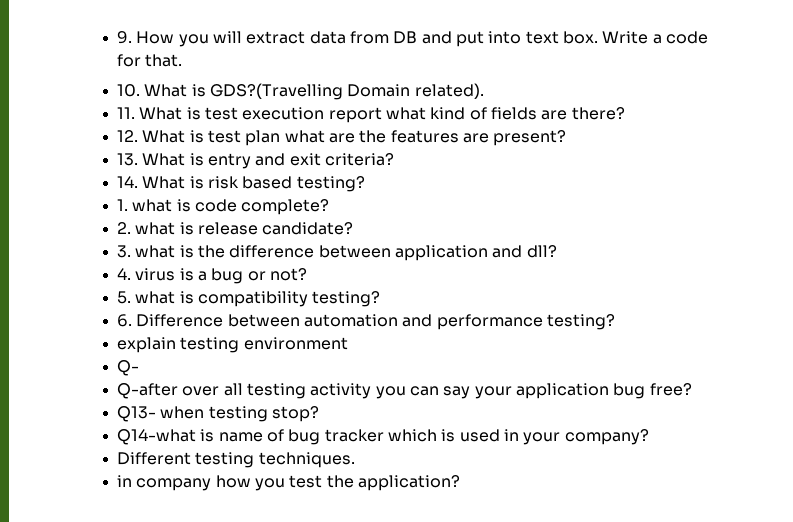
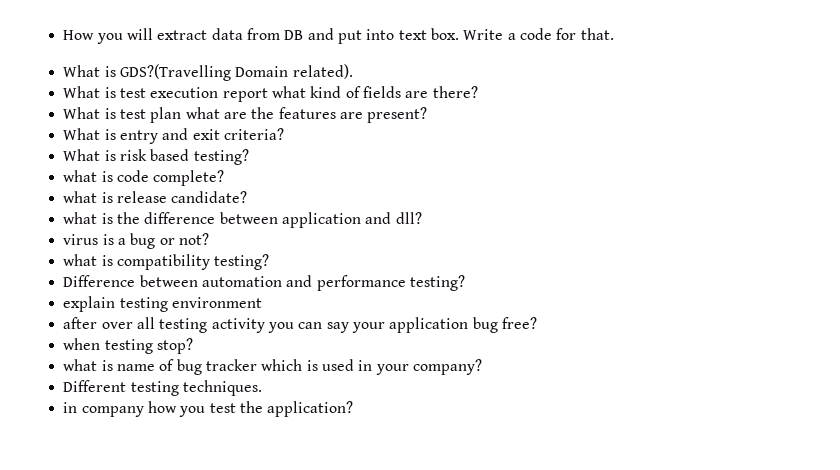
- 9. How you will extract data from DB and put into text box.
+ How you will extract data from DB and put into text box.
- 10. What is GDS?(Travelling Domain related).
+ What is GDS?(Travelling Domain related).
- 11. What is test execution report what kind of fields are there?
+ What is test execution report what kind of fields are there?
- 12. What is test plan what are the features are present?
+ What is test plan what are the features are present?
- 13. What is entry and exit criteria?
+ What is entry and exit criteria?
- 14. What is risk based testing?
+ What is risk based testing?
- 1. what is code complete?
+ what is code complete?
- 2. what is release candidate?
+ what is release candidate?
- 3. what is the difference between application and dll?
+ what is the difference between application and dll?
- 4. virus is a bug or not?
+ virus is a bug or not?
- 5. what is compatibility testing?
+ what is compatibility testing?
- 6. Difference between automation and performance testing?
+ Difference between automation and performance testing?
- Q-
- Q-after over all testing activity you can say your application bug free?
+ after over all testing activity you can say your application bug free?
- Q13- when testing stop?
+ when testing stop?
- Q14-what is name of bug tracker which is used in your company?
+ what is name of bug tracker which is used in your company?

